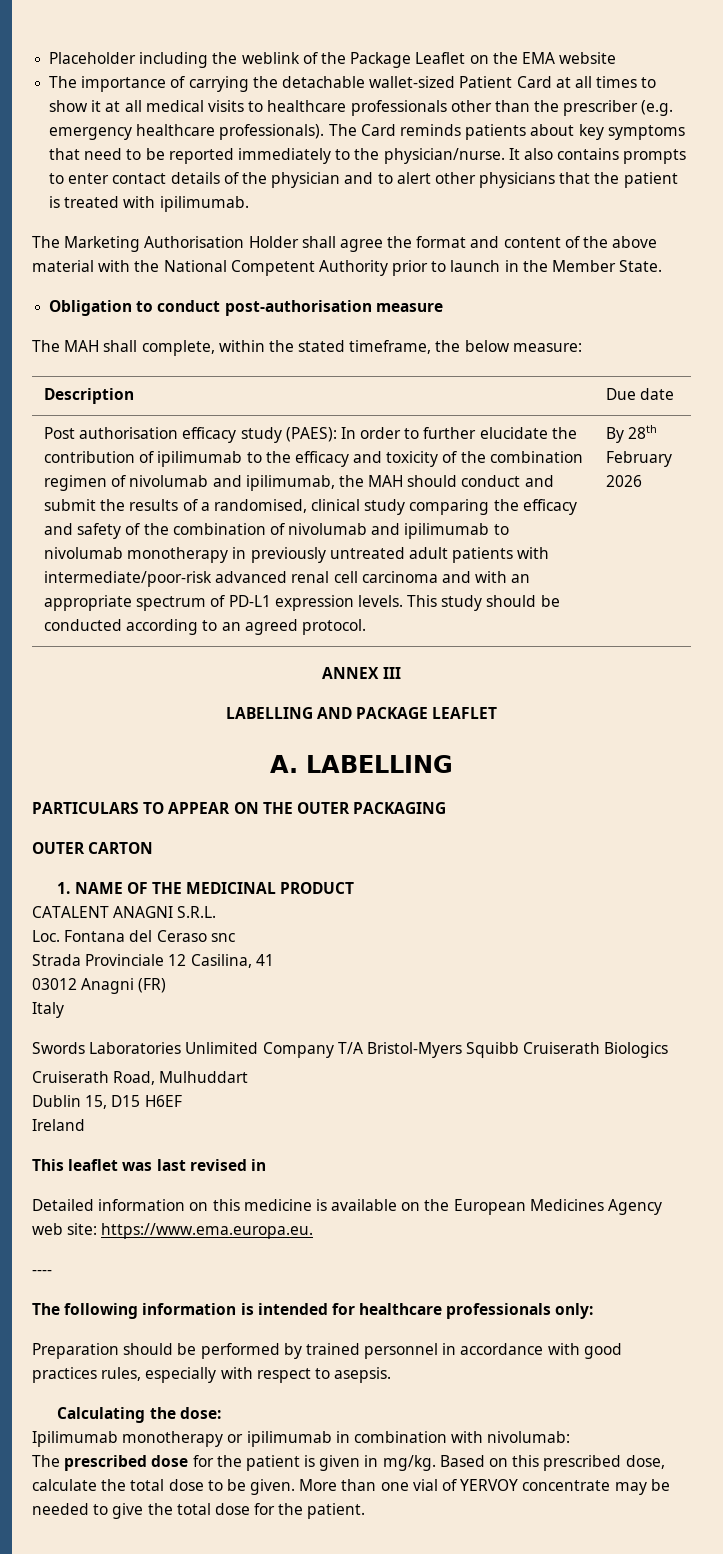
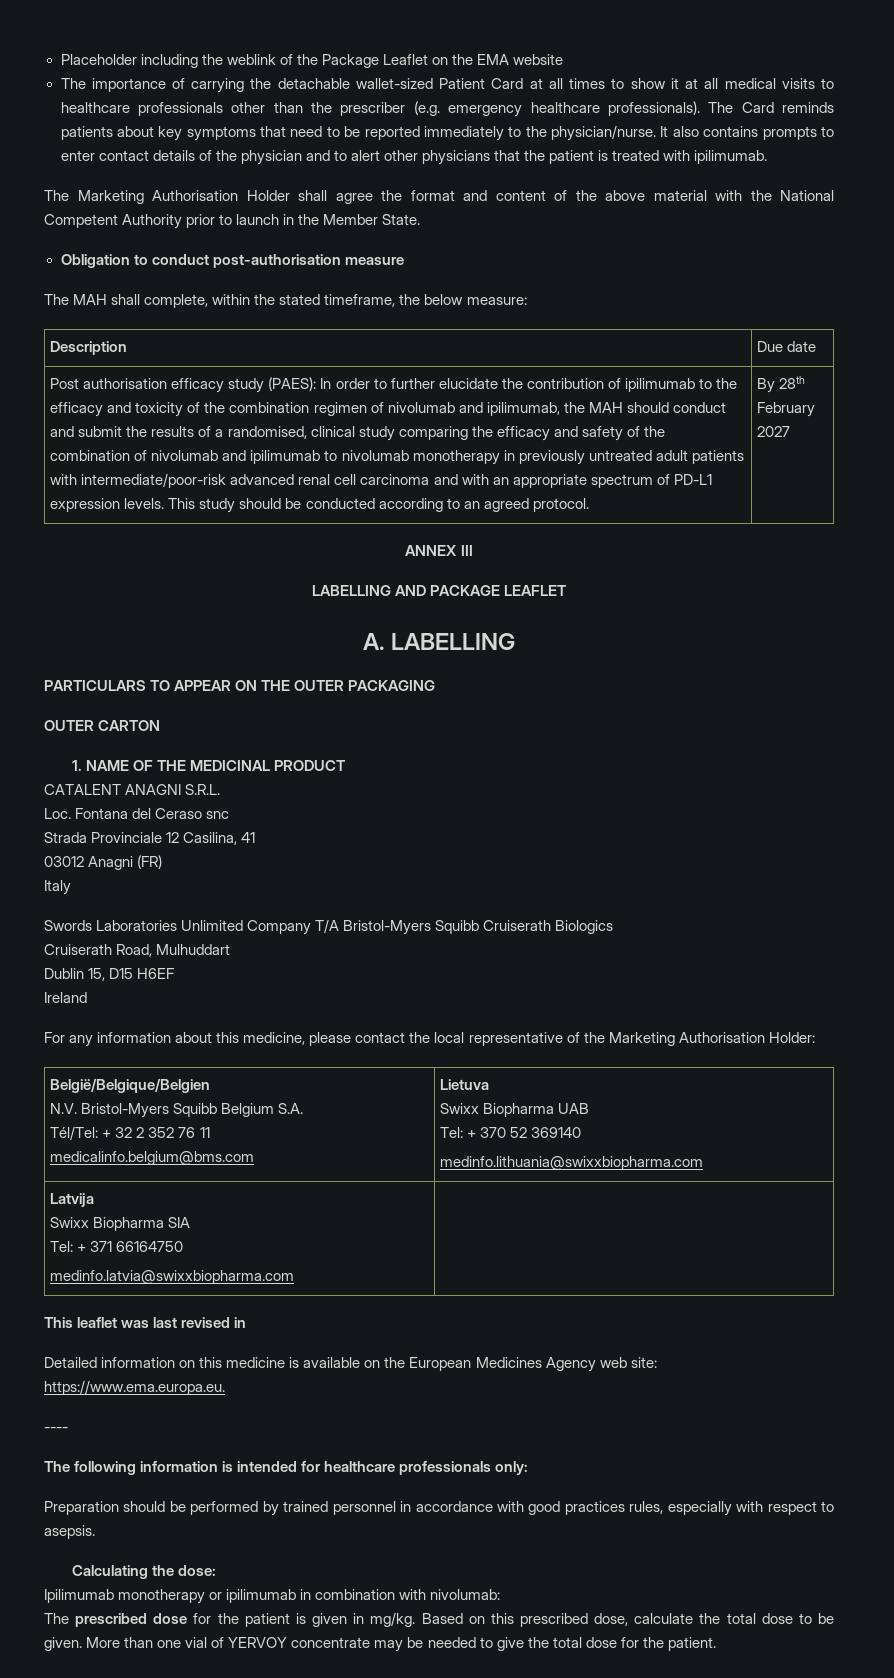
- By 28th February 2026
+ By 28th February 2027
+ For any information about this medicine, please contact the local representative of the Marketing Authorisation Holder:
+ België/Belgique/Belgien
+ N.V. Bristol-Myers Squibb Belgium S.A.
+ Tél/Tel: + 32 2 352 76 11
+ medicalinfo.belgium@bms.com | Lietuva
+ Swixx Biopharma UAB
+ Tel: + 370 52 369140
+ medinfo.lithuania@swixxbiopharma.com
+ Latvija
+ Swixx Biopharma SIA
+ Tel: + 371 66164750
+ medinfo.latvia@swixxbiopharma.com |

